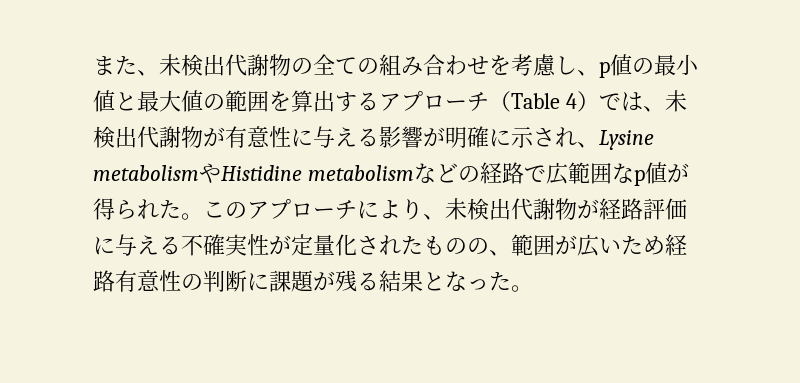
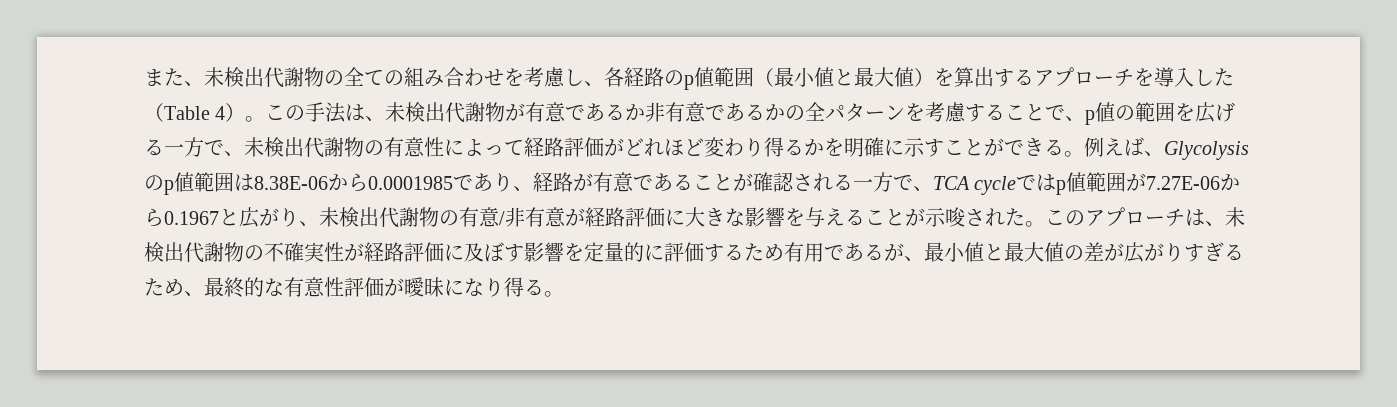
- また、未検出代謝物の全ての組み合わせを考慮し、p値の最小値と最大値の範囲を算出するアプローチ（Table 4）では、未検出代謝物が有意性に与える影響が明確に示され、Lysine metabolismやHistidine metabolismなどの経路で広範囲なp値が得られた。
+ また、未検出代謝物の全ての組み合わせを考慮し、各経路のp値範囲（最小値と最大値）を算出するアプローチを導入した（Table 4）。この手法は、未検出代謝物が有意であるか非有意であるかの全パターンを考慮することで、p値の範囲を広げる一方で、未検出代謝物の有意性によって経路評価がどれほど変わり得るかを明確に示すことができる。例えば、Glycolysisのp値範囲は8.38E-06から0.0001985であり、経路が有意であることが確認される一方で、TCA cycleではp値範囲が7.27E-06から0.1967と広がり、未検出代謝物の有意/非有意が経路評価に大きな影響を与えることが示唆された。
- このアプローチにより、未検出代謝物が経路評価に与える不確実性が定量化されたものの、範囲が広いため経路有意性の判断に課題が残る結果となった。
+ このアプローチは、未検出代謝物の不確実性が経路評価に及ぼす影響を定量的に評価するため有用であるが、最小値と最大値の差が広がりすぎるため、最終的な有意性評価が曖昧になり得る。

